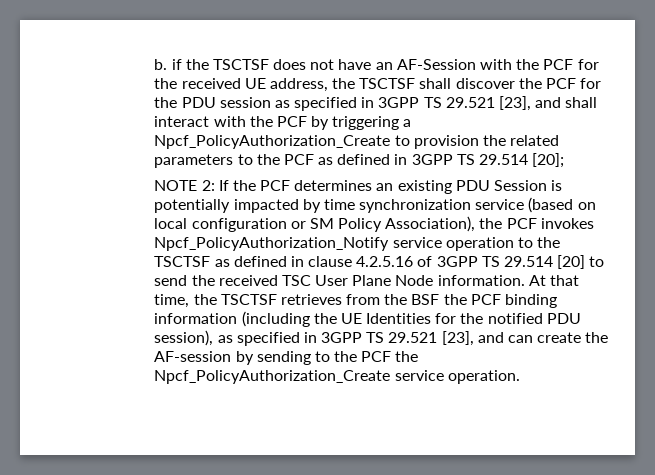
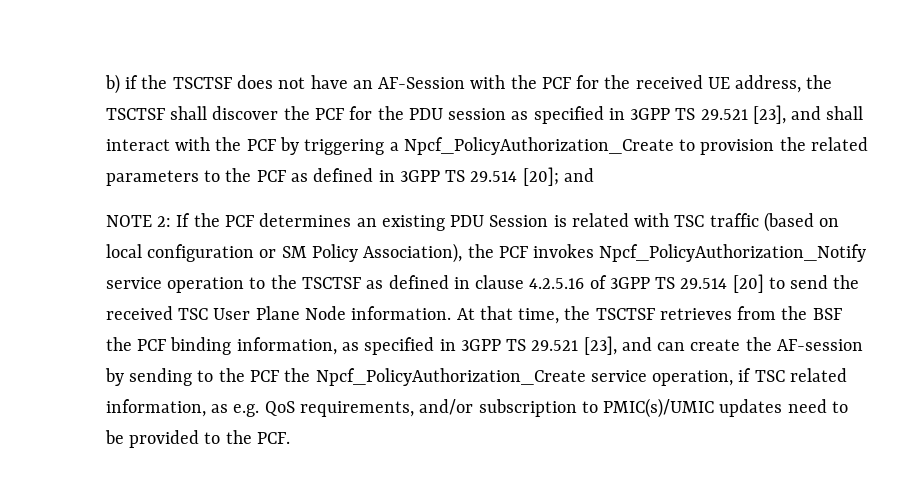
- b. if the TSCTSF does not have an AF-Session with the PCF for the received UE address, the TSCTSF shall discover the PCF for the PDU session as specified in 3GPP TS 29.521 [23], and shall interact with the PCF by triggering a Npcf_PolicyAuthorization_Create to provision the related parameters to the PCF as defined in 3GPP TS 29.514 [20];
+ b) if the TSCTSF does not have an AF-Session with the PCF for the received UE address, the TSCTSF shall discover the PCF for the PDU session as specified in 3GPP TS 29.521 [23], and shall interact with the PCF by triggering a Npcf_PolicyAuthorization_Create to provision the related parameters to the PCF as defined in 3GPP TS 29.514 [20]; and
- NOTE 2: If the PCF determines an existing PDU Session is potentially impacted by time synchronization service (based on local configuration or SM Policy Association), the PCF invokes Npcf_PolicyAuthorization_Notify service operation to the TSCTSF as defined in clause 4.2.5.16 of 3GPP TS 29.514 [20] to send the received TSC User Plane Node information.
+ NOTE 2: If the PCF determines an existing PDU Session is related with TSC traffic (based on local configuration or SM Policy Association), the PCF invokes Npcf_PolicyAuthorization_Notify service operation to the TSCTSF as defined in clause 4.2.5.16 of 3GPP TS 29.514 [20] to send the received TSC User Plane Node information.
- At that time, the TSCTSF retrieves from the BSF the PCF binding information (including the UE Identities for the notified PDU session), as specified in 3GPP TS 29.521 [23], and can create the AF-session by sending to the PCF the Npcf_PolicyAuthorization_Create service operation.
+ At that time, the TSCTSF retrieves from the BSF the PCF binding information, as specified in 3GPP TS 29.521 [23], and can create the AF-session by sending to the PCF the Npcf_PolicyAuthorization_Create service operation, if TSC related information, as e.g. QoS requirements, and/or subscription to PMIC(s)/UMIC updates need to be provided to the PCF.

